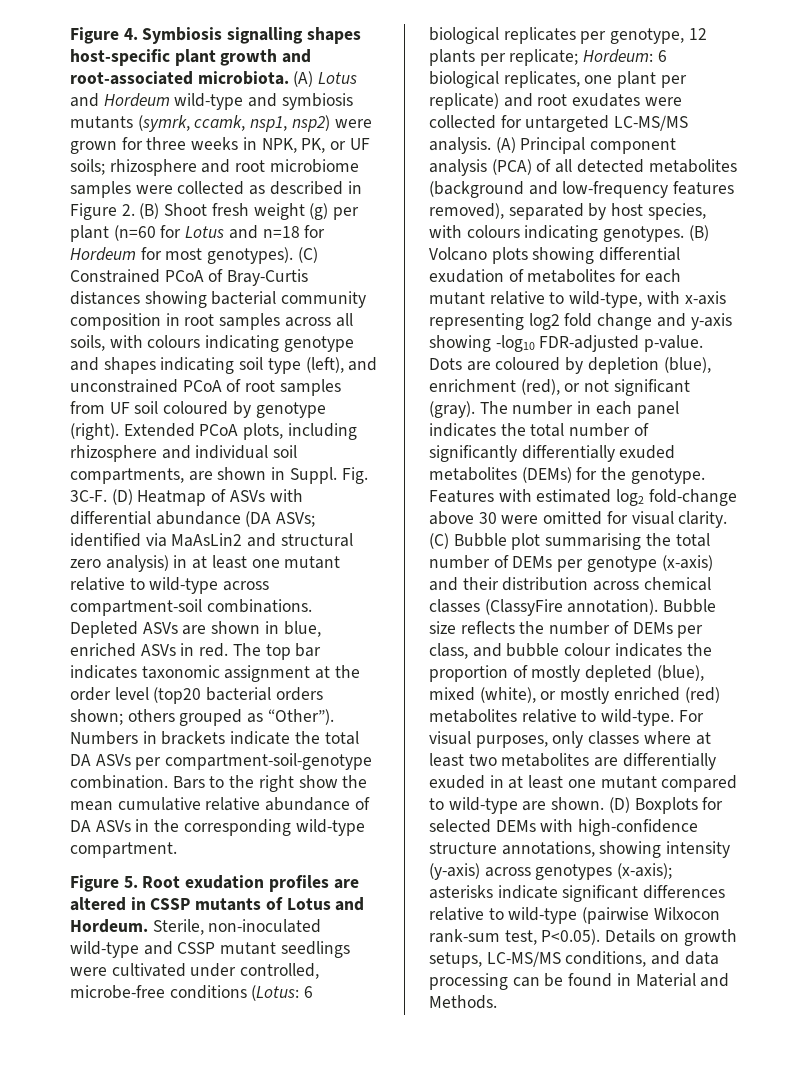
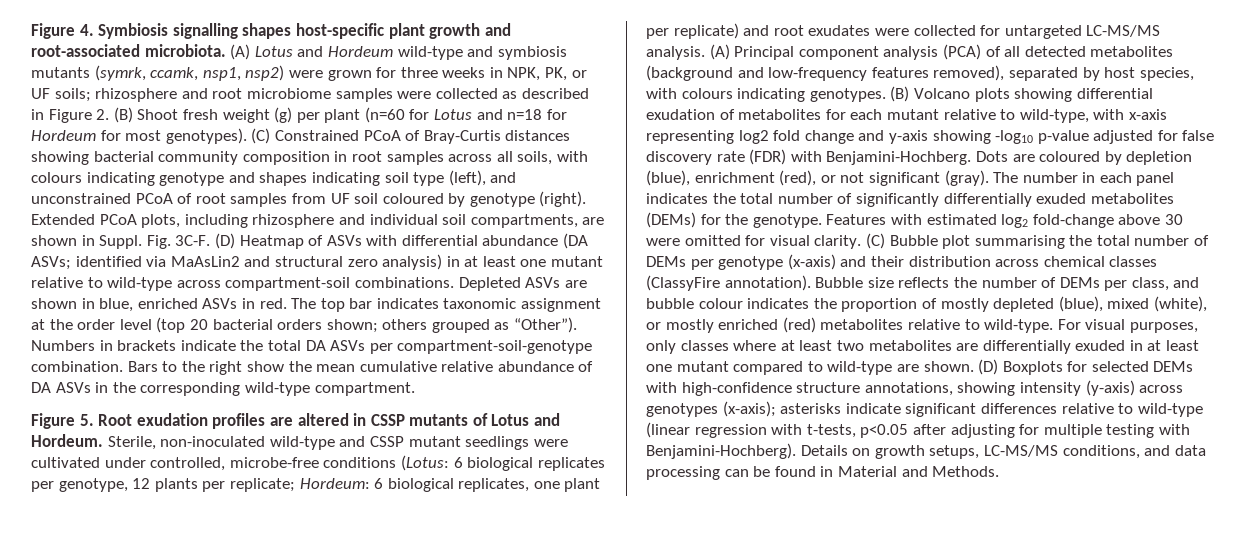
- The top bar indicates taxonomic assignment at the order level (top20 bacterial orders shown; others grouped as “Other”).
+ The top bar indicates taxonomic assignment at the order level (top 20 bacterial orders shown; others grouped as “Other”).
- (B) Volcano plots showing differential exudation of metabolites for each mutant relative to wild-type, with x-axis representing log2 fold change and y-axis showing -log10 FDR-adjusted p-value.
+ (B) Volcano plots showing differential exudation of metabolites for each mutant relative to wild-type, with x-axis representing log2 fold change and y-axis showing -log10 p-value adjusted for false discovery rate (FDR) with Benjamini-Hochberg.
- (D) Boxplots for selected DEMs with high-confidence structure annotations, showing intensity (y-axis) across genotypes (x-axis); asterisks indicate significant differences relative to wild-type (pairwise Wilxocon rank-sum test, P<0.05). Details on growth setups, LC-MS/MS conditions, and data processing can be found in Material and Methods.
+ (D) Boxplots for selected DEMs with high-confidence structure annotations, showing intensity (y-axis) across genotypes (x-axis); asterisks indicate significant differences relative to wild-type (linear regression with t-tests, p<0.05 after adjusting for multiple testing with Benjamini-Hochberg). Details on growth setups, LC-MS/MS conditions, and data processing can be found in Material and Methods.

